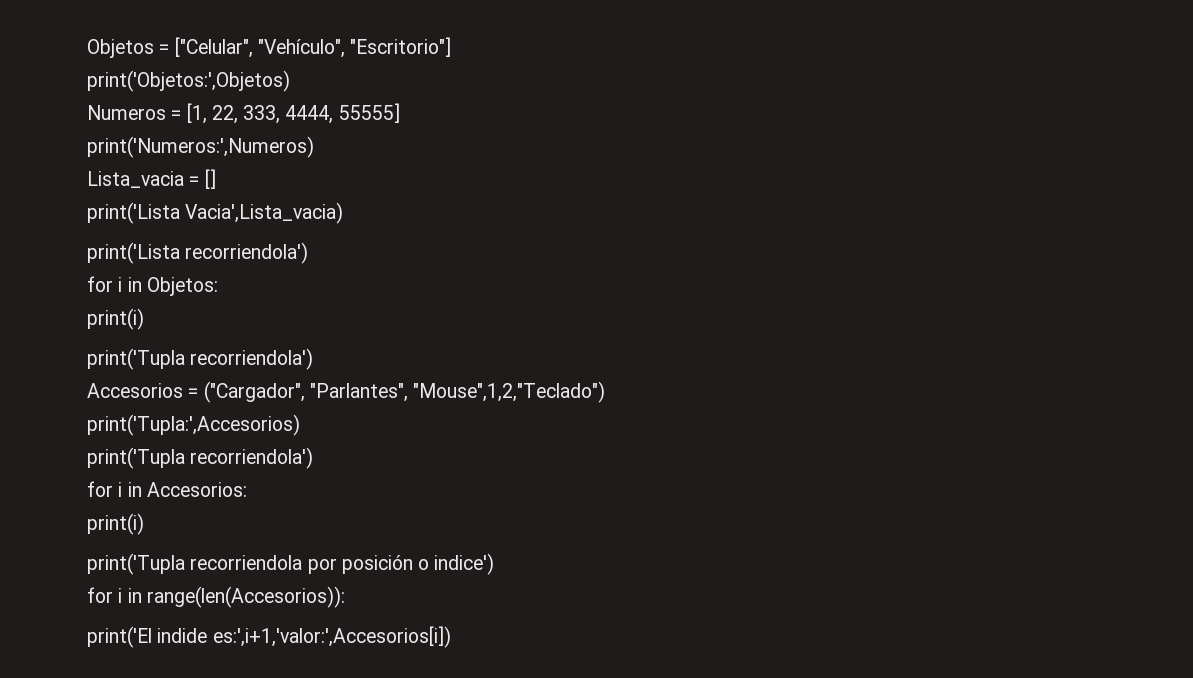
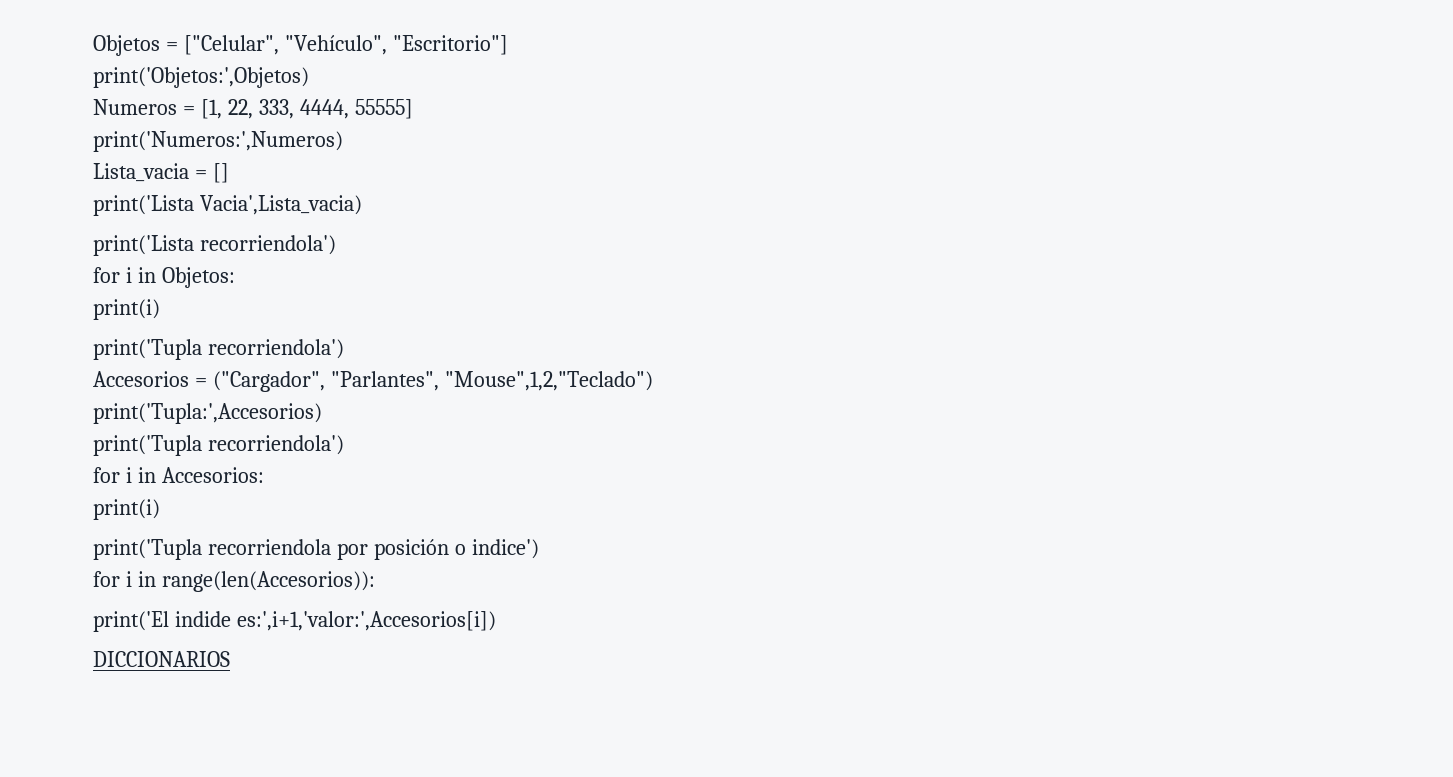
+ DICCIONARIOS

